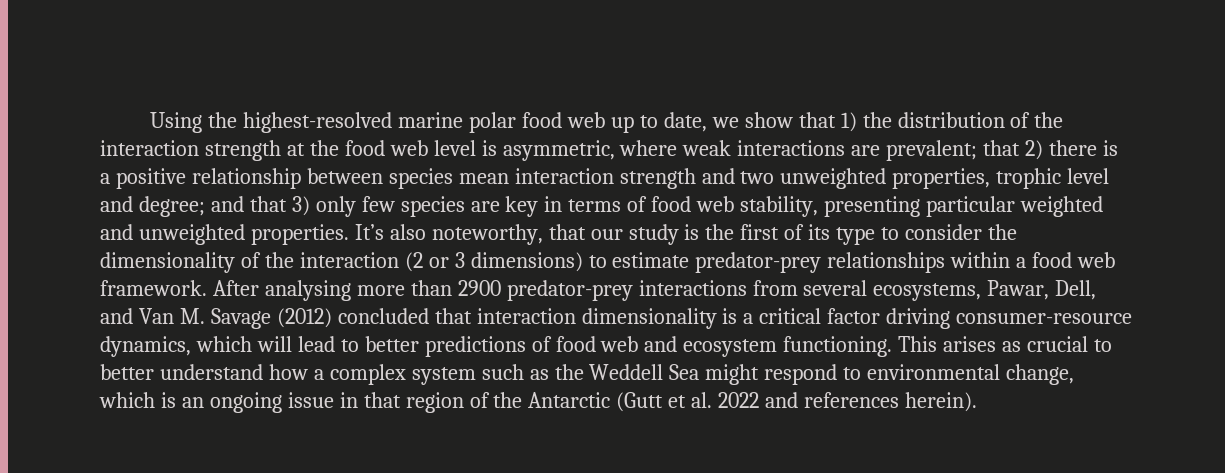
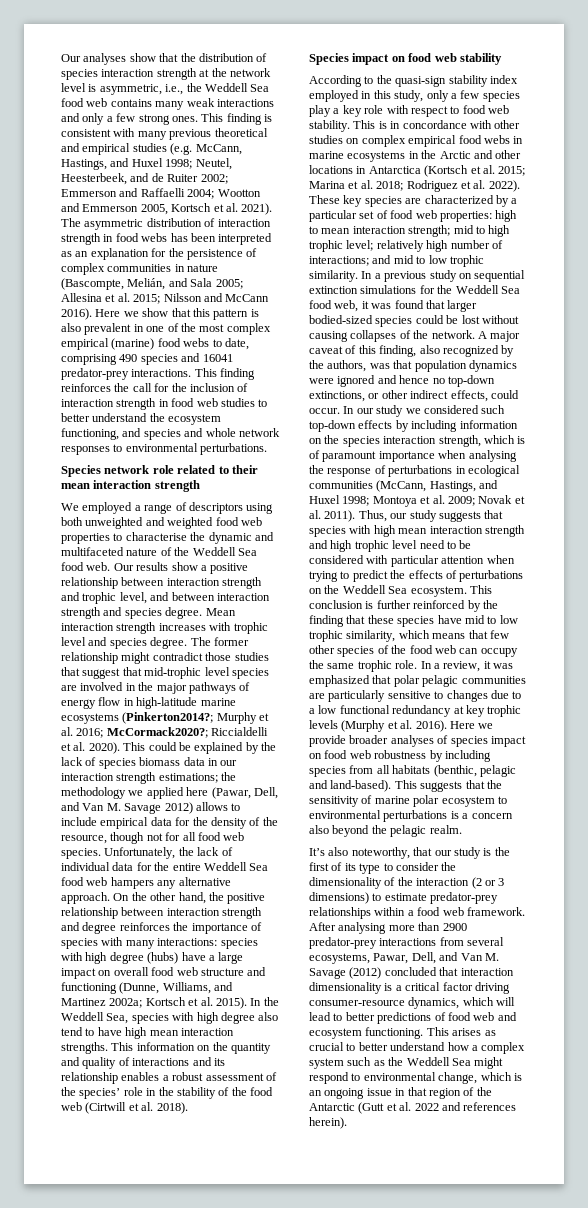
- Using the highest-resolved marine polar food web up to date, we show that 1) the distribution of the interaction strength at the food web level is asymmetric, where weak interactions are prevalent; that 2) there is a positive relationship between species mean interaction strength and two unweighted properties, trophic level and degree; and that 3) only few species are key in terms of food web stability, presenting particular weighted and unweighted properties. It’s also noteworthy, that our study is the first of its type to consider the dimensionality of the interaction (2 or 3 dimensions) to estimate predator-prey relationships within a food web framework.
+ Our analyses show that the distribution of species interaction strength at the network level is asymmetric, i.e., the Weddell Sea food web contains many weak interactions and only a few strong ones. This finding is consistent with many previous theoretical and empirical studies (e.g. McCann, Hastings, and Huxel 1998; Neutel, Heesterbeek, and de Ruiter 2002; Emmerson and Raffaelli 2004; Wootton and Emmerson 2005, Kortsch et al. 2021). The asymmetric distribution of interaction strength in food webs has been interpreted as an explanation for the persistence of complex communities in nature (Bascompte, Melián, and Sala 2005; Allesina et al. 2015; Nilsson and McCann 2016). Here we show that this pattern is also prevalent in one of the most complex empirical (marine) food webs to date, comprising 490 species and 16041 predator-prey interactions. This finding reinforces the call for the inclusion of interaction strength in food web studies to better understand the ecosystem functioning, and species and whole network responses to environmental perturbations.
+ Species network role related to their mean interaction strength
+ We employed a range of descriptors using both unweighted and weighted food web properties to characterise the dynamic and multifaceted nature of the Weddell Sea food web. Our results show a positive relationship between interaction strength and trophic level, and between interaction strength and species degree. Mean interaction strength increases with trophic level and species degree. The former relationship might contradict those studies that suggest that mid-trophic level species are involved in the major pathways of energy flow in high-latitude marine ecosystems (Pinkerton2014?; Murphy et al. 2016; McCormack2020?; Riccialdelli et al. 2020). This could be explained by the lack of species biomass data in our interaction strength estimations; the methodology we applied here (Pawar, Dell, and Van M. Savage 2012) allows to include empirical data for the density of the resource, though not for all food web species. Unfortunately, the lack of individual data for the entire Weddell Sea food web hampers any alternative approach. On the other hand, the positive relationship between interaction strength and degree reinforces the importance of species with many interactions: species with high degree (hubs) have a large impact on overall food web structure and functioning (Dunne, Williams, and Martinez 2002a; Kortsch et al. 2015). In the Weddell Sea, species with high degree also tend to have high mean interaction strengths. This information on the quantity and quality of interactions and its relationship enables a robust assessment of the species’ role in the stability of the food web (Cirtwill et al. 2018).
+ Species impact on food web stability
+ According to the quasi-sign stability index employed in this study, only a few species play a key role with respect to food web stability. This is in concordance with other studies on complex empirical food webs in marine ecosystems in the Arctic and other locations in Antarctica (Kortsch et al. 2015; Marina et al. 2018; Rodriguez et al. 2022). These key species are characterized by a particular set of food web properties: high to mean interaction strength; mid to high trophic level; relatively high number of interactions; and mid to low trophic similarity. In a previous study on sequential extinction simulations for the Weddell Sea food web, it was found that larger bodied-sized species could be lost without causing collapses of the network. A major caveat of this finding, also recognized by the authors, was that population dynamics were ignored and hence no top-down extinctions, or other indirect effects, could occur. In our study we considered such top-down effects by including information on the species interaction strength, which is of paramount importance when analysing the response of perturbations in ecological communities (McCann, Hastings, and Huxel 1998; Montoya et al. 2009; Novak et al. 2011). Thus, our study suggests that species with high mean interaction strength and high trophic level need to be considered with particular attention when trying to predict the effects of perturbations on the Weddell Sea ecosystem. This conclusion is further reinforced by the finding that these species have mid to low trophic similarity, which means that few other species of the food web can occupy the same trophic role. In a review, it was emphasized that polar pelagic communities are particularly sensitive to changes due to a low functional redundancy at key trophic levels (Murphy et al. 2016). Here we provide broader analyses of species impact on food web robustness by including species from all habitats (benthic, pelagic and land-based). This suggests that the sensitivity of marine polar ecosystem to environmental perturbations is a concern also beyond the pelagic realm.
+ It’s also noteworthy, that our study is the first of its type to consider the dimensionality of the interaction (2 or 3 dimensions) to estimate predator-prey relationships within a food web framework.

